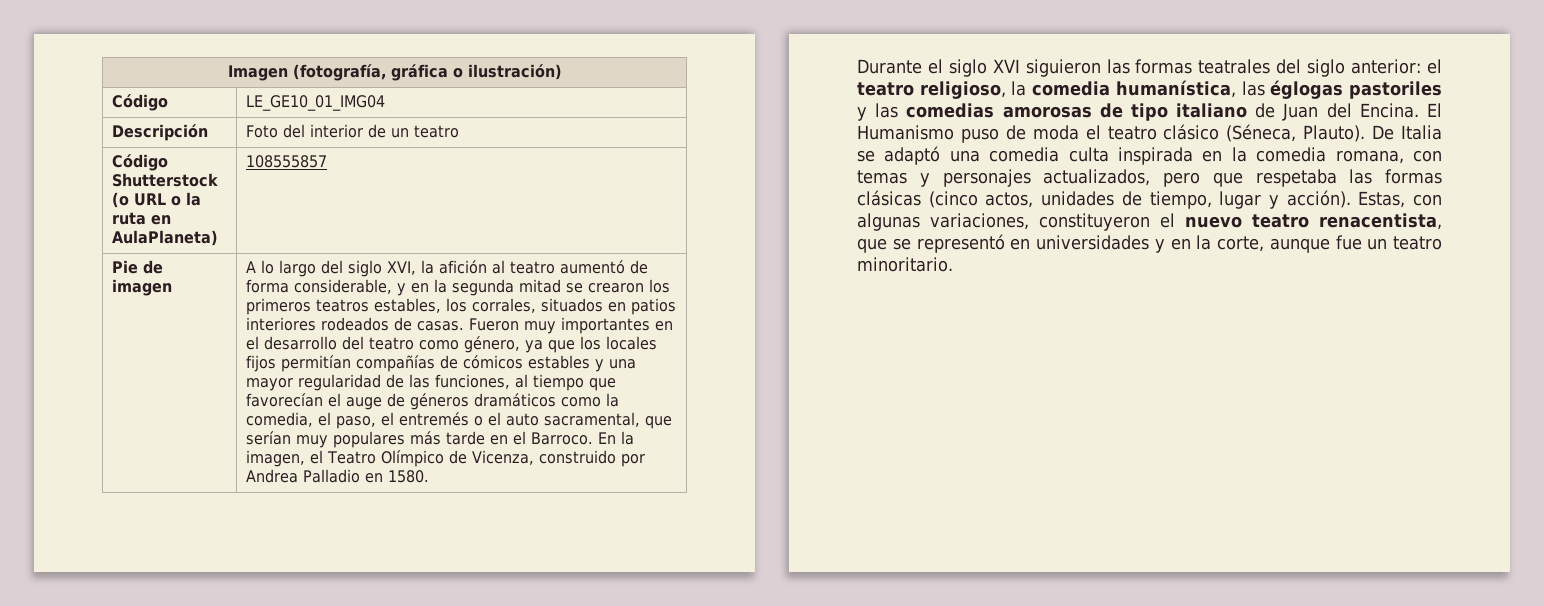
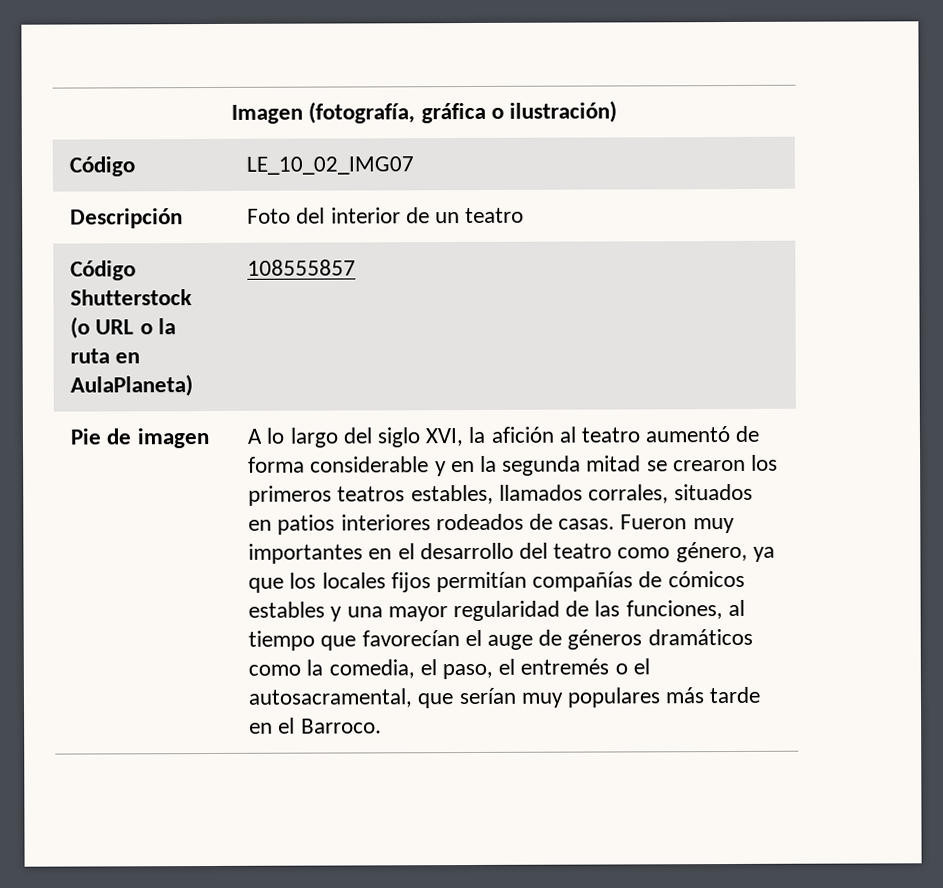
- Código | LE_GE10_01_IMG04
+ Código | LE_10_02_IMG07
- A lo largo del siglo XVI, la afición al teatro aumentó de forma considerable, y en la segunda mitad se crearon los primeros teatros estables, los corrales, situados en patios interiores rodeados de casas.
+ A lo largo del siglo XVI, la afición al teatro aumentó de forma considerable y en la segunda mitad se crearon los primeros teatros estables, llamados corrales, situados en patios interiores rodeados de casas.
- Fueron muy importantes en el desarrollo del teatro como género, ya que los locales fijos permitían compañías de cómicos estables y una mayor regularidad de las funciones, al tiempo que favorecían el auge de géneros dramáticos como la comedia, el paso, el entremés o el auto sacramental, que serían muy populares más tarde en el Barroco. En la imagen, el Teatro Olímpico de Vicenza, construido por Andrea Palladio en 1580.
- Durante el siglo XVI siguieron las formas teatrales del siglo anterior: el teatro religioso, la comedia humanística, las églogas pastoriles y las comedias amorosas de tipo italiano de Juan del Encina. El Humanismo puso de moda el teatro clásico (Séneca, Plauto). De Italia se adaptó una comedia culta inspirada en la comedia romana, con temas y personajes actualizados, pero que respetaba las formas clásicas (cinco actos, unidades de tiempo, lugar y acción). Estas, con algunas variaciones, constituyeron el nuevo teatro renacentista, que se representó en universidades y en la corte, aunque fue un teatro minoritario.
+ Fueron muy importantes en el desarrollo del teatro como género, ya que los locales fijos permitían compañías de cómicos estables y una mayor regularidad de las funciones, al tiempo que favorecían el auge de géneros dramáticos como la comedia, el paso, el entremés o el autosacramental, que serían muy populares más tarde en el Barroco.

